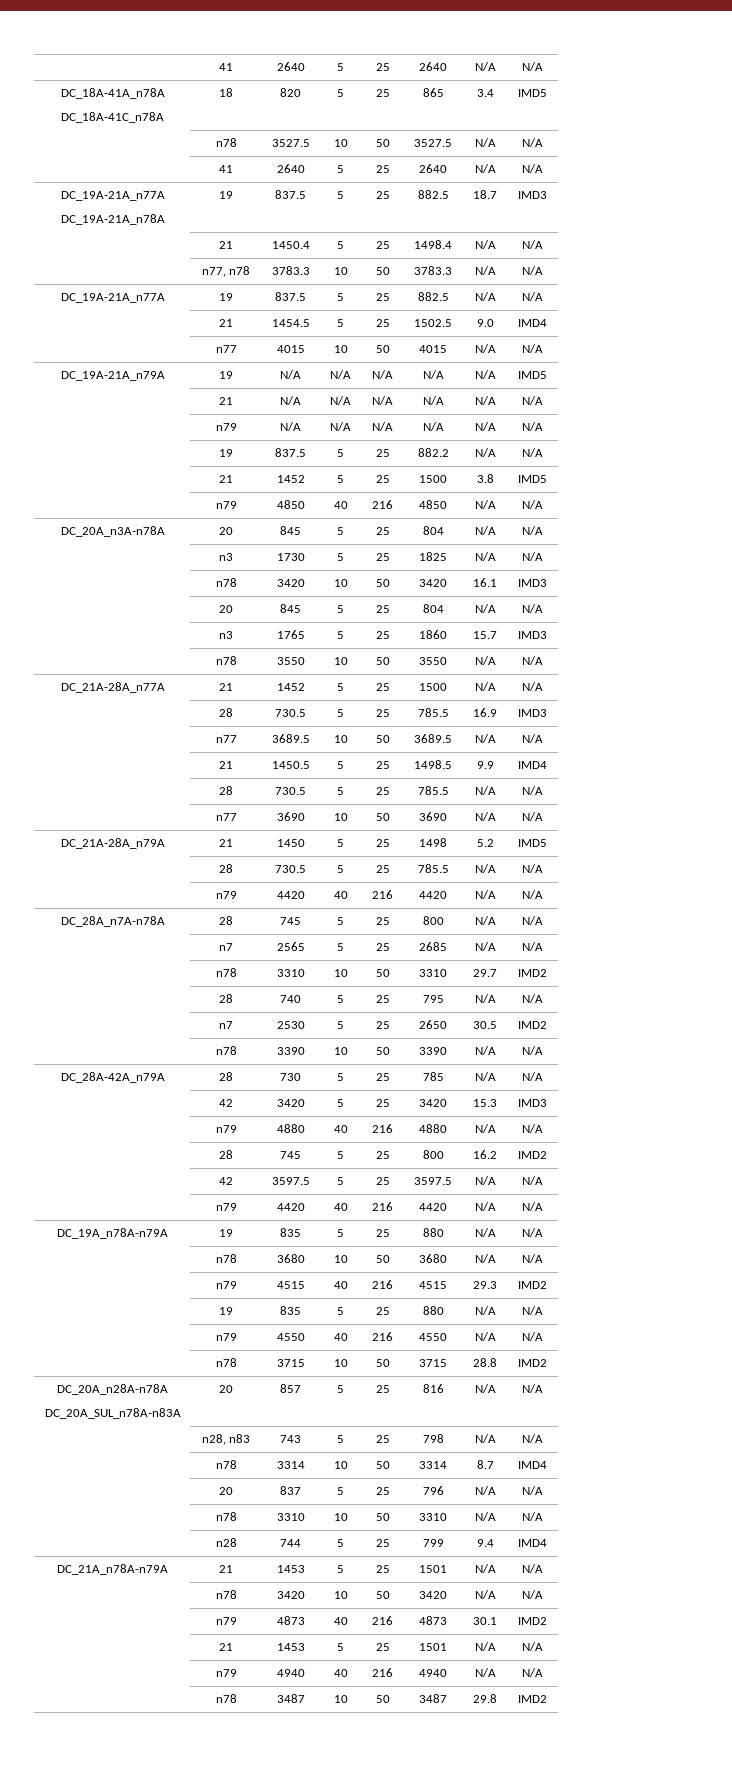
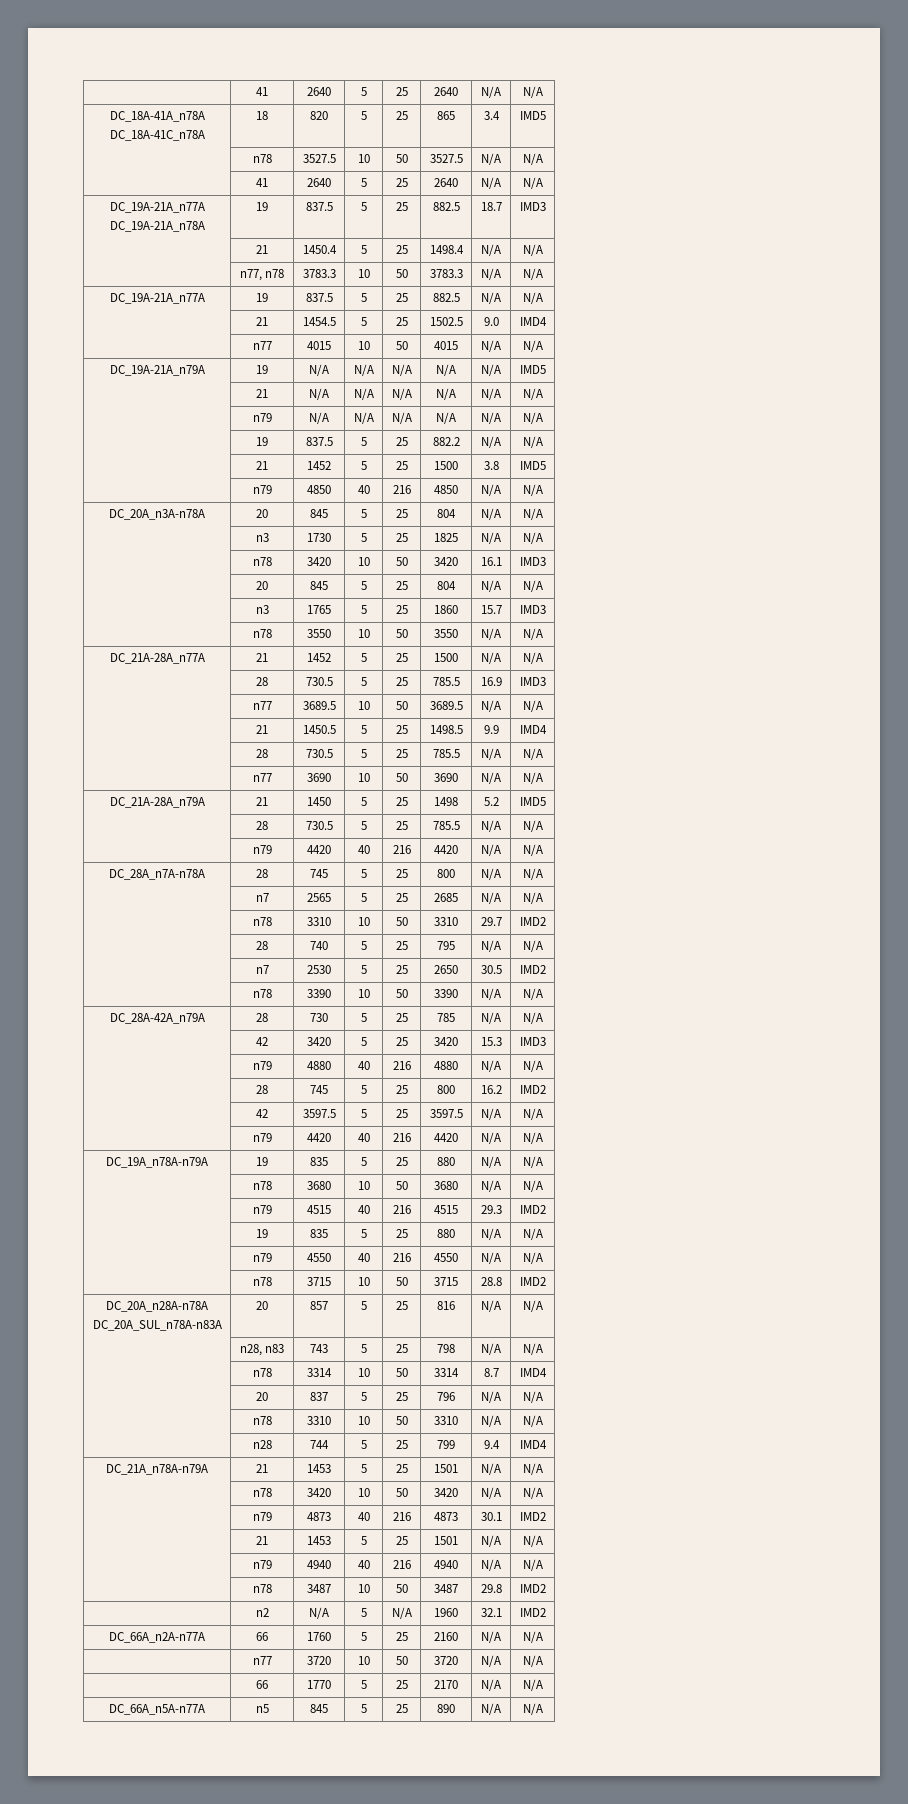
+ | n2 | N/A | 5 | N/A | 1960 | 32.1 | IMD2
+ DC_66A_n2A-n77A | 66 | 1760 | 5 | 25 | 2160 | N/A | N/A
+ | n77 | 3720 | 10 | 50 | 3720 | N/A | N/A
+ | 66 | 1770 | 5 | 25 | 2170 | N/A | N/A
+ DC_66A_n5A-n77A | n5 | 845 | 5 | 25 | 890 | N/A | N/A

